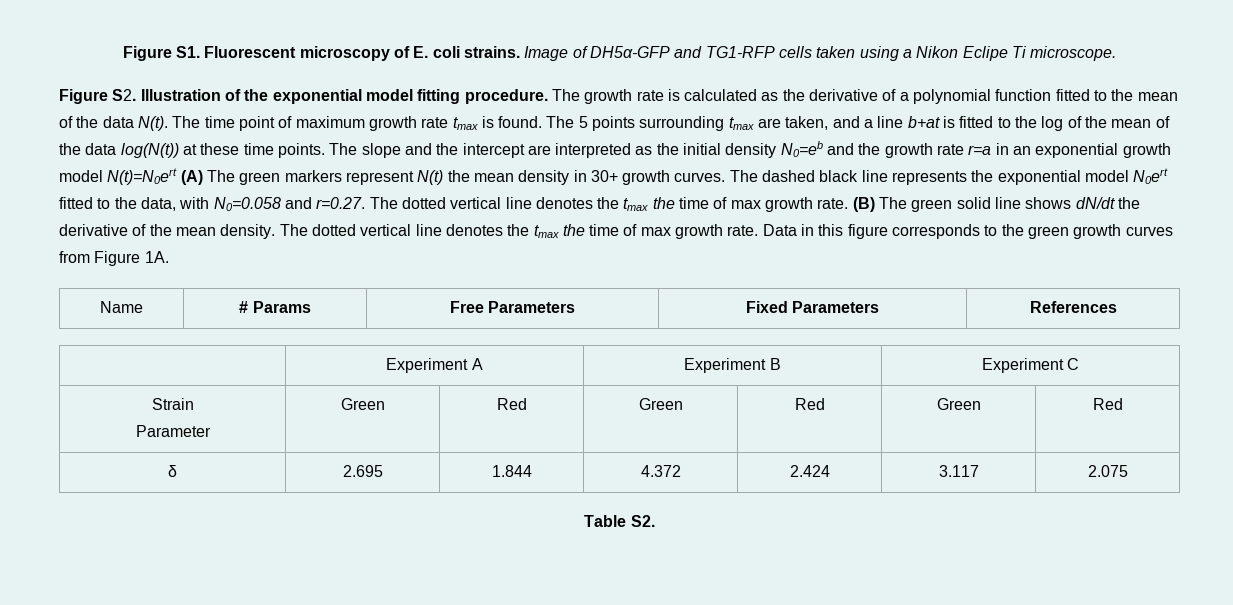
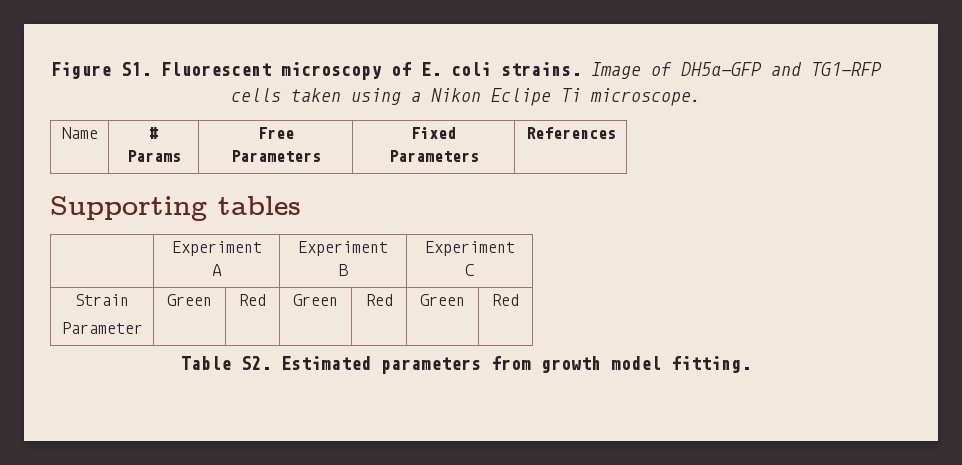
- Figure S2. Illustration of the exponential model fitting procedure. The growth rate is calculated as the derivative of a polynomial function fitted to the mean of the data N(t). The time point of maximum growth rate tmax is found. The 5 points surrounding tmax are taken, and a line b+at is fitted to the log of the mean of the data log(N(t)) at these time points. The slope and the intercept are interpreted as the initial density N0=eb and the growth rate r=a in an exponential growth model N(t)=N0ert (A) The green markers represent N(t) the mean density in 30+ growth curves. The dashed black line represents the exponential model N0ert fitted to the data, with N0=0.058 and r=0.27. The dotted vertical line denotes the tmax the time of max growth rate. (B) The green solid line shows dN/dt the derivative of the mean density. The dotted vertical line denotes the tmax the time of max growth rate. Data in this figure corresponds to the green growth curves from Figure 1A.
+ Supporting tables
- δ | 2.695 | 1.844 | 4.372 | 2.424 | 3.117 | 2.075
- Table S2.
+ Table S2. Estimated parameters from growth model fitting.

